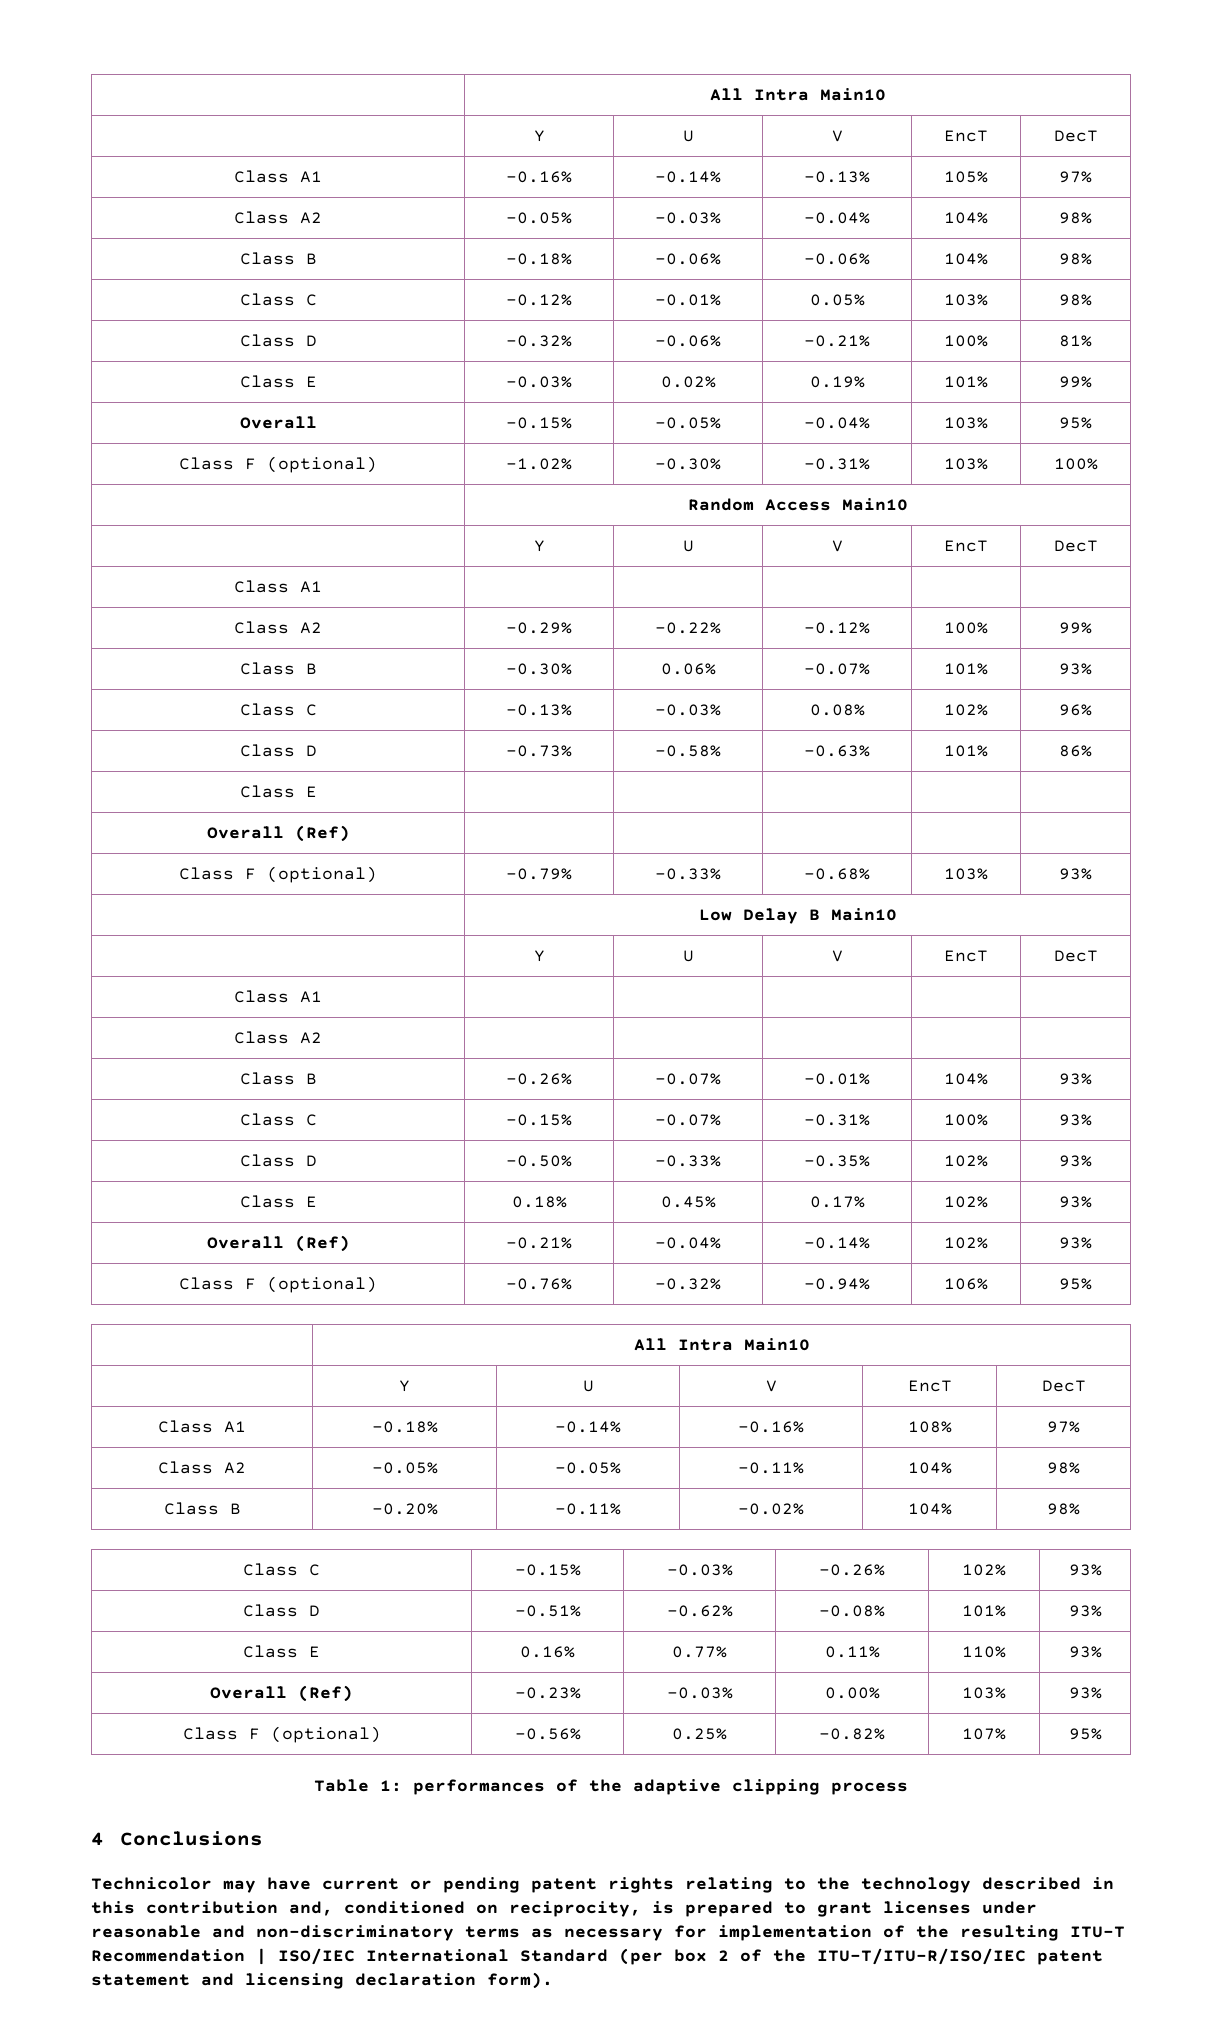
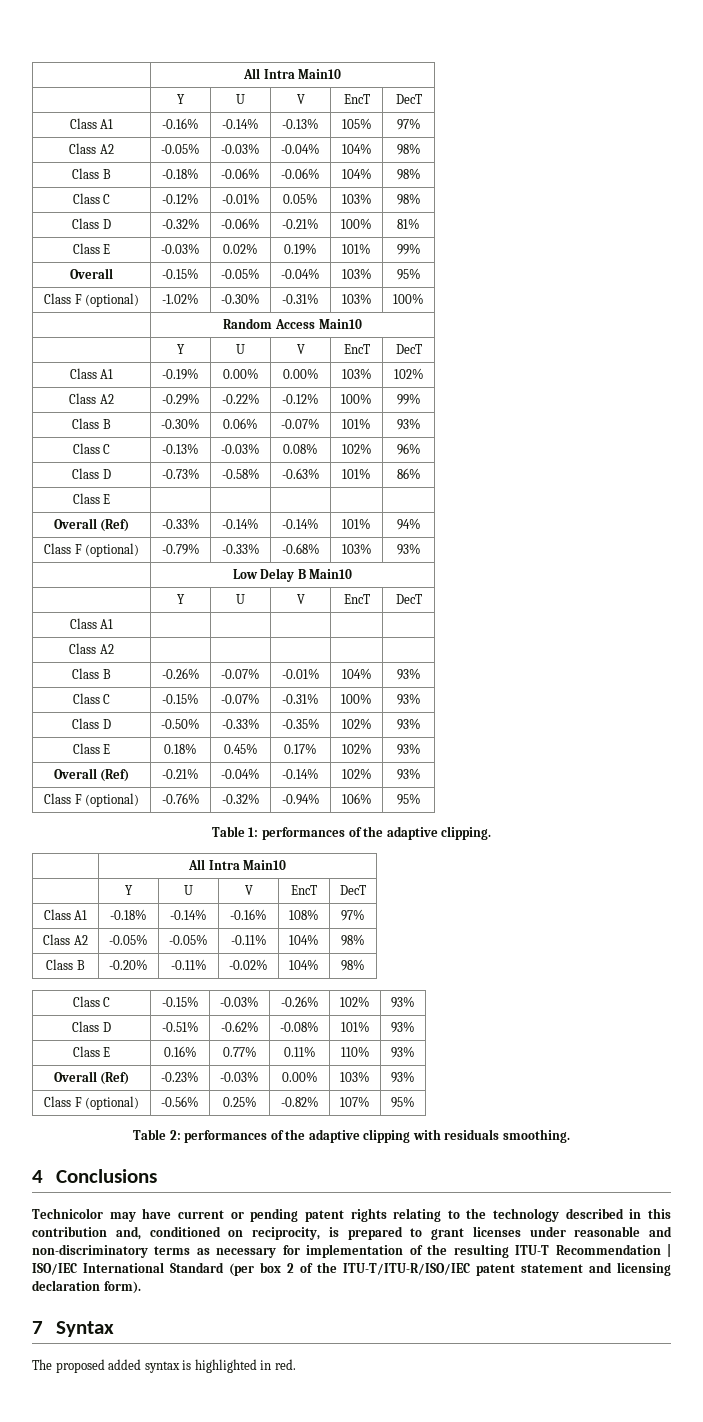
  | Random Access Main10
  | Y | U | V | EncT | DecT
- Class A1 | | | | |
+ Class A1 | -0.19% | 0.00% | 0.00% | 103% | 102%
- Overall (Ref) | | | | |
+ Overall (Ref) | -0.33% | -0.14% | -0.14% | 101% | 94%
+ Table 1: performances of the adaptive clipping.
- Table 1: performances of the adaptive clipping process
+ Table 2: performances of the adaptive clipping with residuals smoothing.
+ 7 Syntax
+ The proposed added syntax is highlighted in red.

